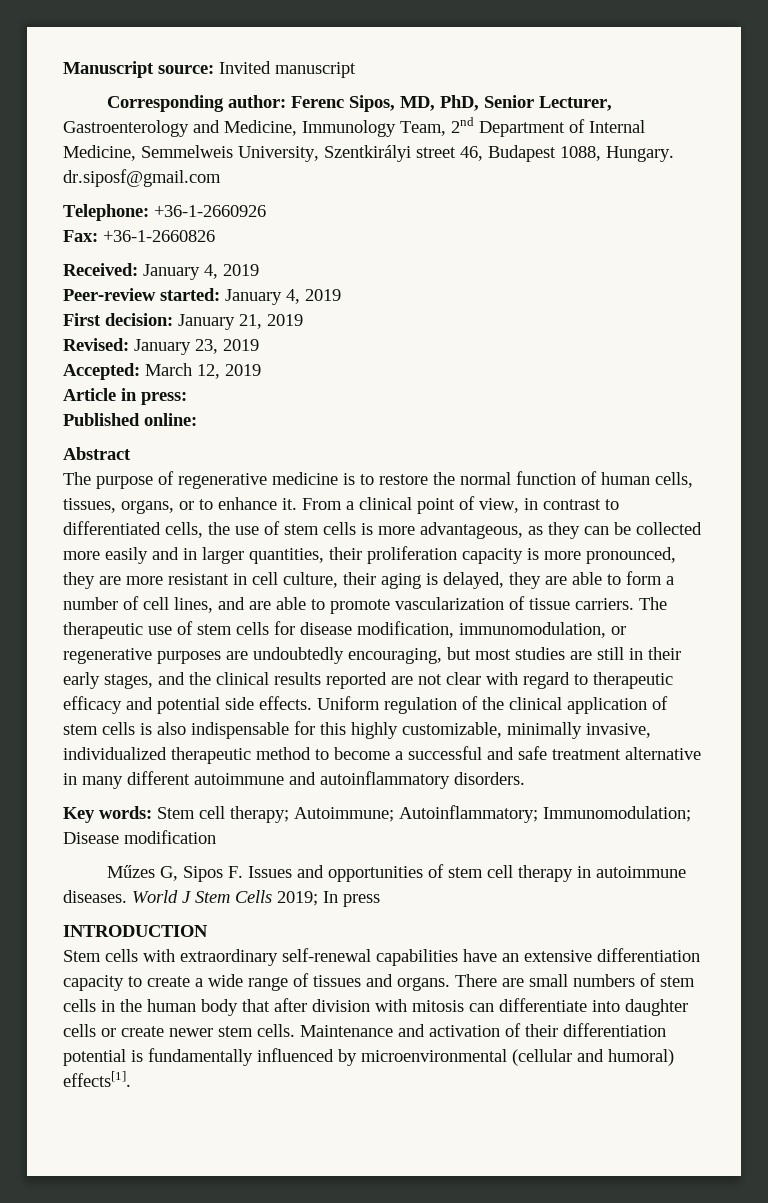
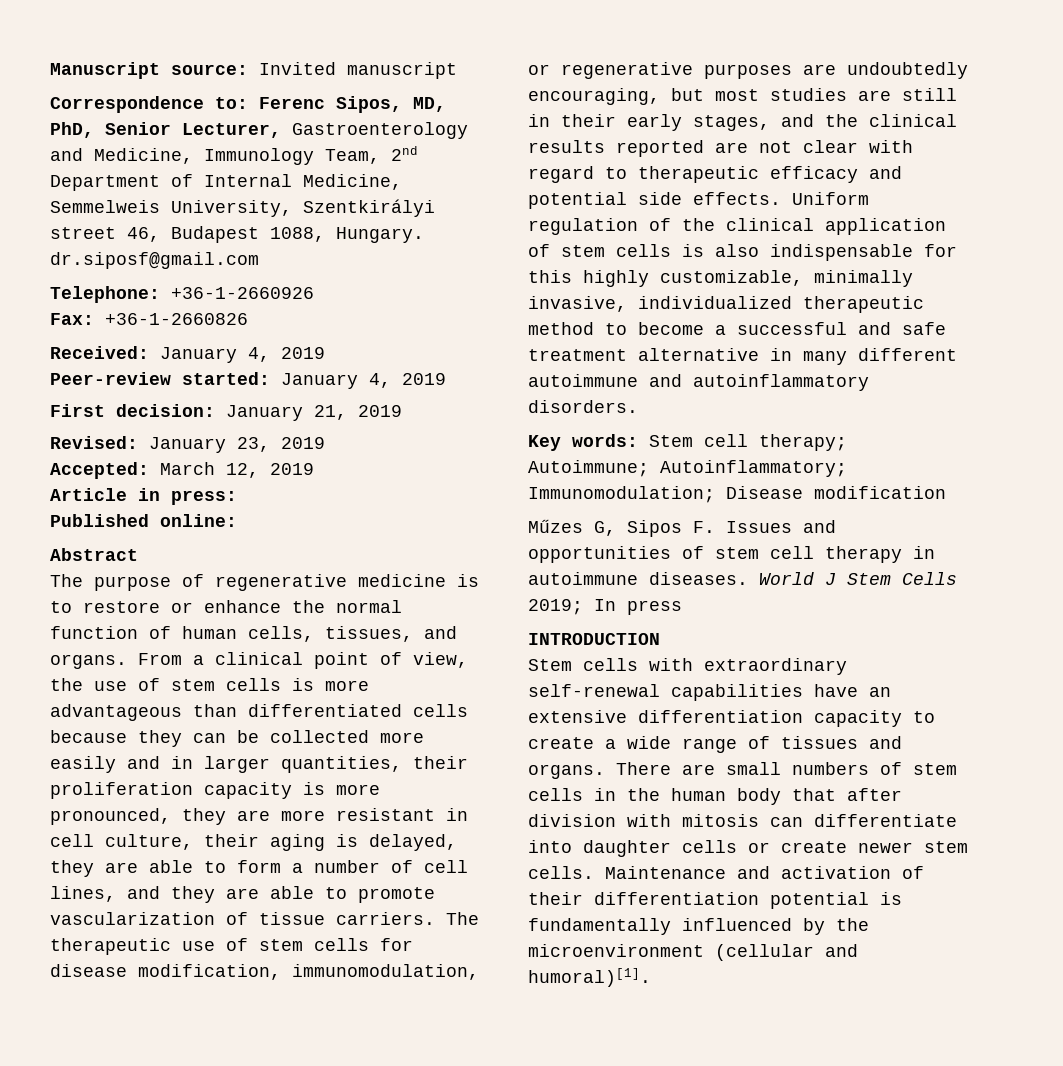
- Corresponding author: Ferenc Sipos, MD, PhD, Senior Lecturer, Gastroenterology and Medicine, Immunology Team, 2nd Department of Internal Medicine, Semmelweis University, Szentkirályi street 46, Budapest 1088, Hungary. dr.siposf@gmail.com
+ Correspondence to: Ferenc Sipos, MD, PhD, Senior Lecturer, Gastroenterology and Medicine, Immunology Team, 2nd Department of Internal Medicine, Semmelweis University, Szentkirályi street 46, Budapest 1088, Hungary. dr.siposf@gmail.com
- The purpose of regenerative medicine is to restore the normal function of human cells, tissues, organs, or to enhance it.
+ The purpose of regenerative medicine is to restore or enhance the normal function of human cells, tissues, and organs.
- From a clinical point of view, in contrast to differentiated cells, the use of stem cells is more advantageous, as they can be collected more easily and in larger quantities, their proliferation capacity is more pronounced, they are more resistant in cell culture, their aging is delayed, they are able to form a number of cell lines, and are able to promote vascularization of tissue carriers.
+ From a clinical point of view, the use of stem cells is more advantageous than differentiated cells because they can be collected more easily and in larger quantities, their proliferation capacity is more pronounced, they are more resistant in cell culture, their aging is delayed, they are able to form a number of cell lines, and they are able to promote vascularization of tissue carriers.
- Maintenance and activation of their differentiation potential is fundamentally influenced by microenvironmental (cellular and humoral) effects[1].
+ Maintenance and activation of their differentiation potential is fundamentally influenced by the microenvironment (cellular and humoral)[1].

